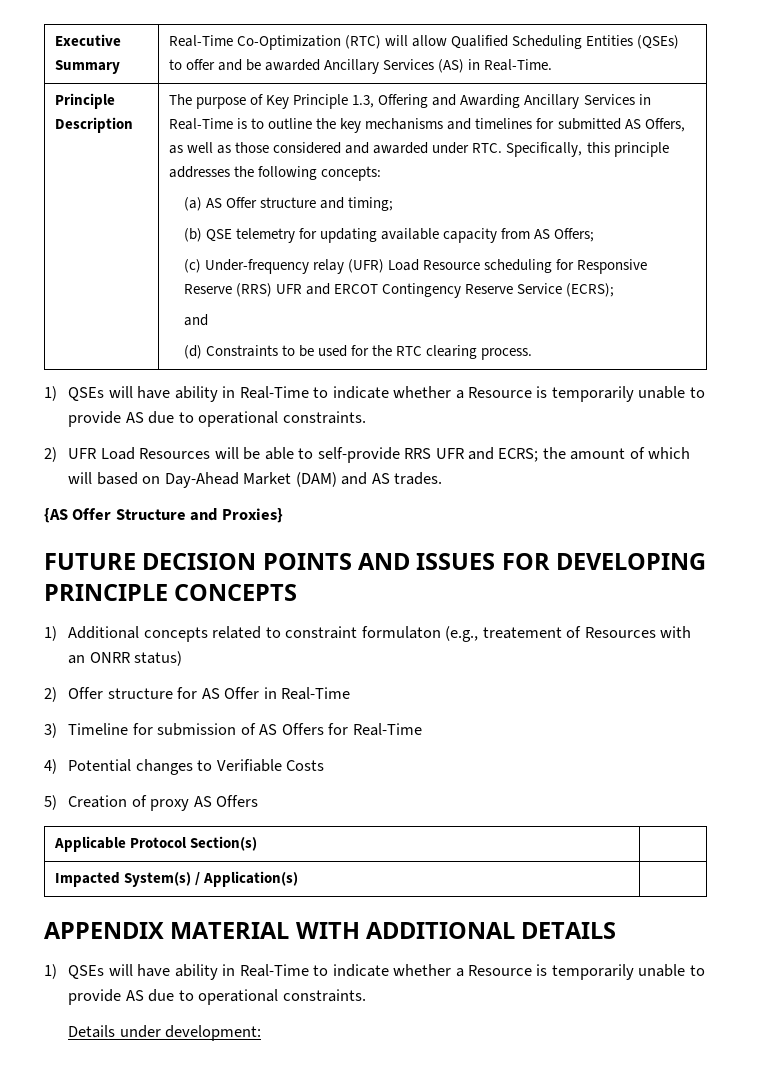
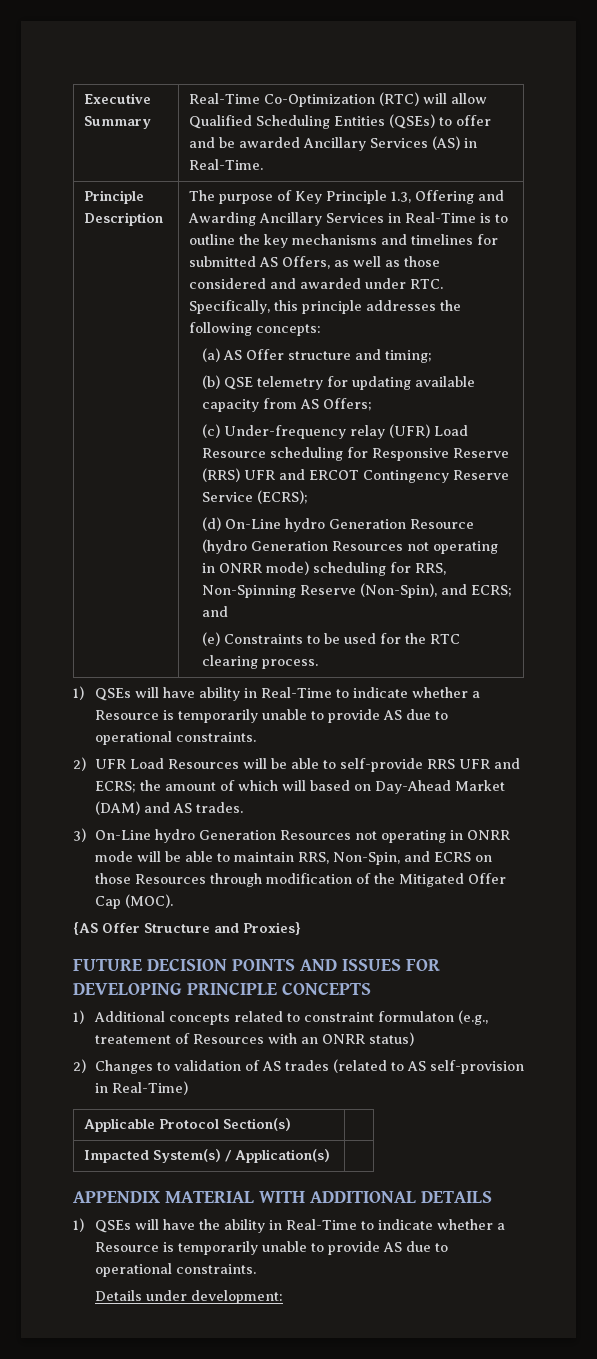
  (c) Under-frequency relay (UFR) Load Resource scheduling for Responsive Reserve (RRS) UFR and ERCOT Contingency Reserve Service (ECRS);
- and
+ (d) On-Line hydro Generation Resource (hydro Generation Resources not operating in ONRR mode) scheduling for RRS, Non-Spinning Reserve (Non-Spin), and ECRS; and
- (d) Constraints to be used for the RTC clearing process.
+ (e) Constraints to be used for the RTC clearing process.
+ 3) On-Line hydro Generation Resources not operating in ONRR mode will be able to maintain RRS, Non-Spin, and ECRS on those Resources through modification of the Mitigated Offer Cap (MOC).
- 2) Offer structure for AS Offer in Real-Time
- 3) Timeline for submission of AS Offers for Real-Time
- 4) Potential changes to Verifiable Costs
- 5) Creation of proxy AS Offers
+ 2) Changes to validation of AS trades (related to AS self-provision in Real-Time)
  APPENDIX MATERIAL WITH ADDITIONAL DETAILS
- 1) QSEs will have ability in Real-Time to indicate whether a Resource is temporarily unable to provide AS due to operational constraints.
+ 1) QSEs will have the ability in Real-Time to indicate whether a Resource is temporarily unable to provide AS due to operational constraints.

